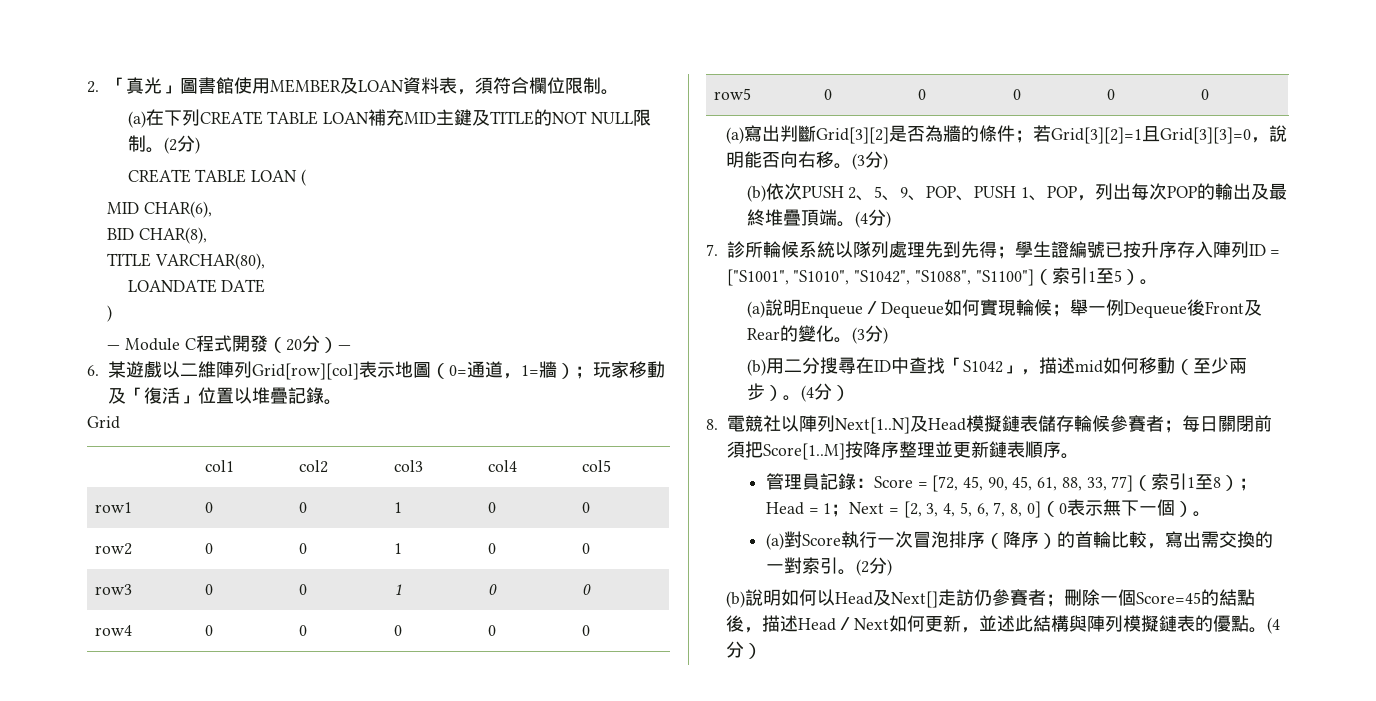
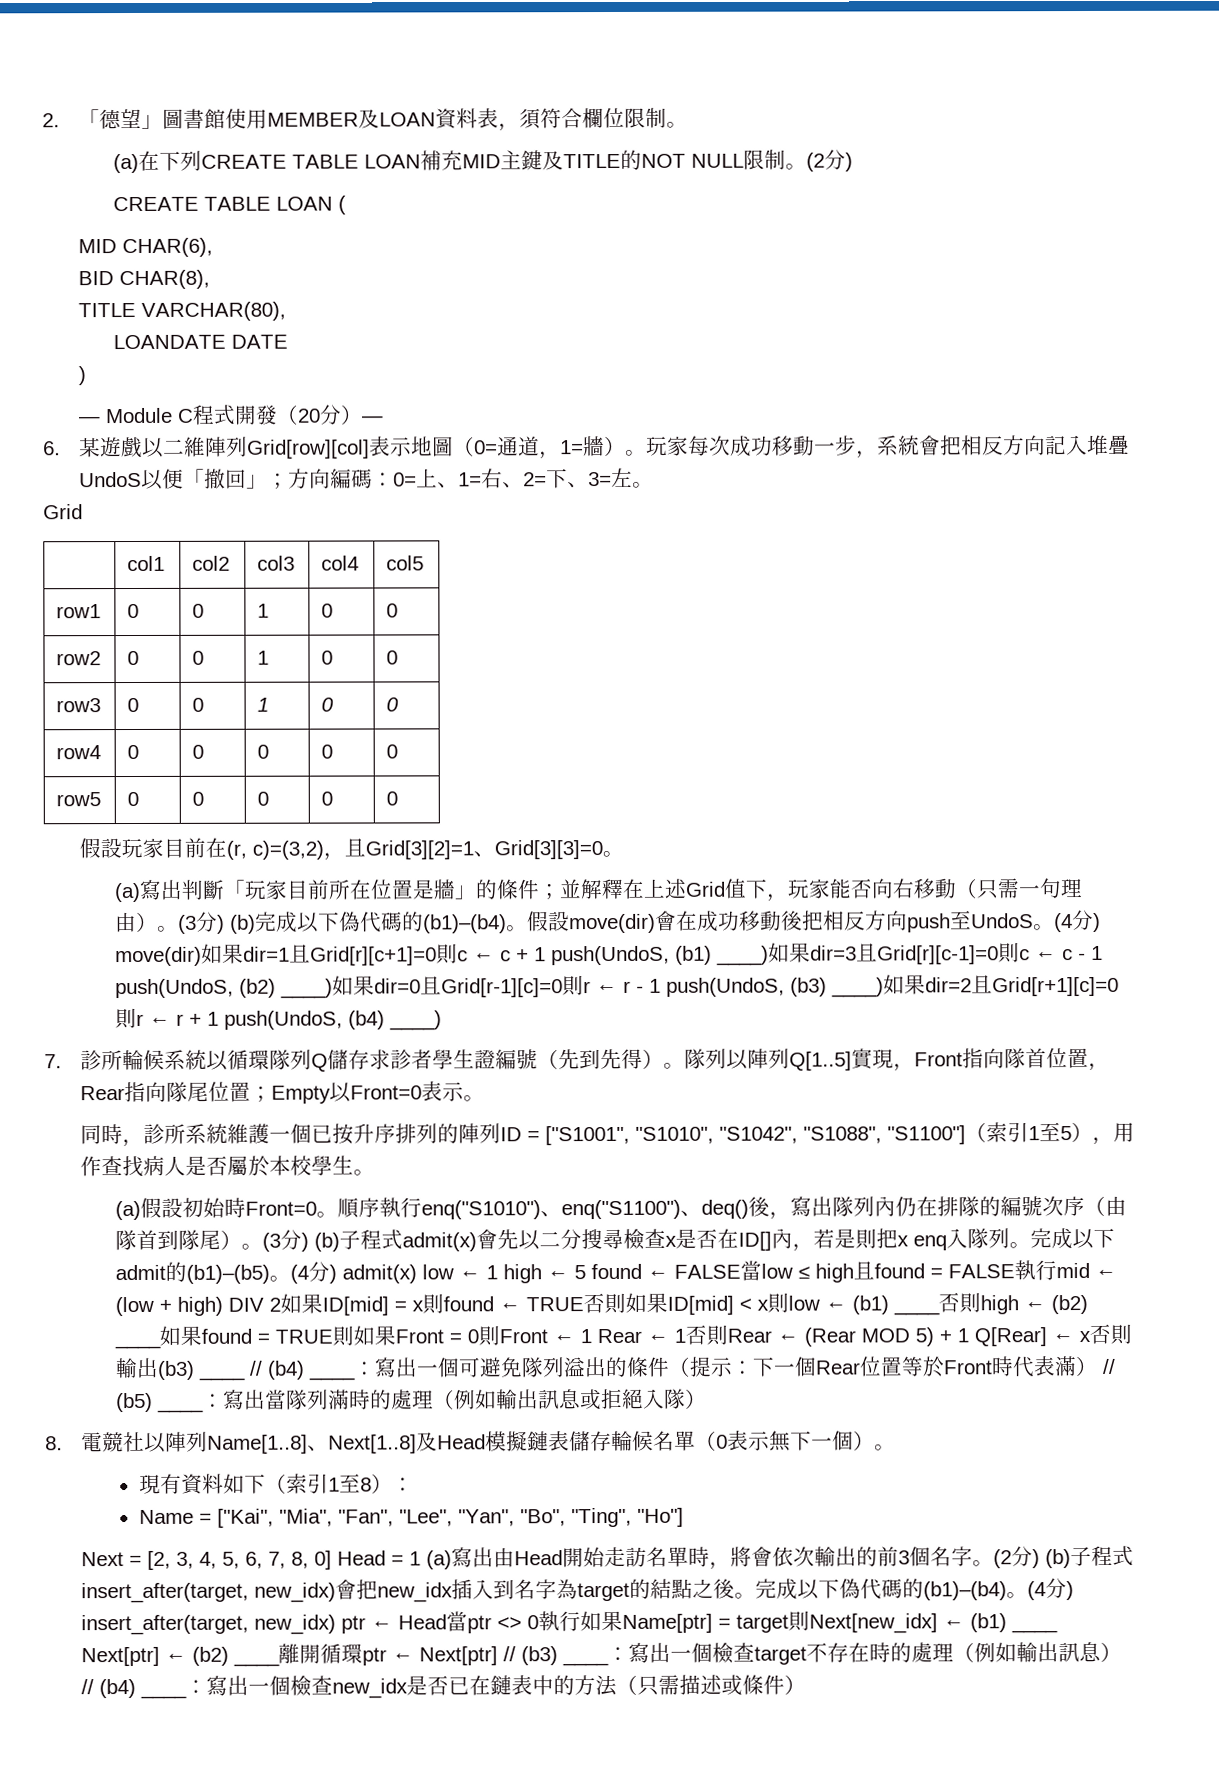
- 2.「真光」圖書館使用MEMBER及LOAN資料表，須符合欄位限制。
+ 2.「德望」圖書館使用MEMBER及LOAN資料表，須符合欄位限制。
- 6.某遊戲以二維陣列Grid[row][col]表示地圖（0=通道，1=牆）；玩家移動及「復活」位置以堆疊記錄。
+ 6.某遊戲以二維陣列Grid[row][col]表示地圖（0=通道，1=牆）。玩家每次成功移動一步，系統會把相反方向記入堆疊UndoS以便「撤回」；方向編碼：0=上、1=右、2=下、3=左。
- (a)寫出判斷Grid[3][2]是否為牆的條件；若Grid[3][2]=1且Grid[3][3]=0，說明能否向右移。(3分)
- (b)依次PUSH 2、5、9、POP、PUSH 1、POP，列出每次POP的輸出及最終堆疊頂端。(4分)
+ 假設玩家目前在(r, c)=(3,2)，且Grid[3][2]=1、Grid[3][3]=0。
+ (a)寫出判斷「玩家目前所在位置是牆」的條件；並解釋在上述Grid值下，玩家能否向右移動（只需一句理由）。(3分) (b)完成以下偽代碼的(b1)–(b4)。假設move(dir)會在成功移動後把相反方向push至UndoS。(4分) move(dir)如果dir=1且Grid[r][c+1]=0則c ← c + 1 push(UndoS, (b1) ____)如果dir=3且Grid[r][c-1]=0則c ← c - 1 push(UndoS, (b2) ____)如果dir=0且Grid[r-1][c]=0則r ← r - 1 push(UndoS, (b3) ____)如果dir=2且Grid[r+1][c]=0則r ← r + 1 push(UndoS, (b4) ____)
- 7.診所輪候系統以隊列處理先到先得；學生證編號已按升序存入陣列ID = ["S1001", "S1010", "S1042", "S1088", "S1100"]（索引1至5）。
- (a)說明Enqueue／Dequeue如何實現輪候；舉一例Dequeue後Front及Rear的變化。(3分)
- (b)用二分搜尋在ID中查找「S1042」，描述mid如何移動（至少兩步）。(4分）
+ 7.診所輪候系統以循環隊列Q儲存求診者學生證編號（先到先得）。隊列以陣列Q[1..5]實現，Front指向隊首位置，Rear指向隊尾位置；Empty以Front=0表示。
+ 同時，診所系統維護一個已按升序排列的陣列ID = ["S1001", "S1010", "S1042", "S1088", "S1100"]（索引1至5），用作查找病人是否屬於本校學生。
+ (a)假設初始時Front=0。順序執行enq("S1010")、enq("S1100")、deq()後，寫出隊列內仍在排隊的編號次序（由隊首到隊尾）。(3分) (b)子程式admit(x)會先以二分搜尋檢查x是否在ID[]內，若是則把x enq入隊列。完成以下admit的(b1)–(b5)。(4分) admit(x) low ← 1 high ← 5 found ← FALSE當low ≤ high且found = FALSE執行mid ← (low + high) DIV 2如果ID[mid] = x則found ← TRUE否則如果ID[mid] < x則low ← (b1) ____否則high ← (b2) ____如果found = TRUE則如果Front = 0則Front ← 1 Rear ← 1否則Rear ← (Rear MOD 5) + 1 Q[Rear] ← x否則輸出(b3) ____ // (b4) ____：寫出一個可避免隊列溢出的條件（提示：下一個Rear位置等於Front時代表滿） // (b5) ____：寫出當隊列滿時的處理（例如輸出訊息或拒絕入隊）
- 8.電競社以陣列Next[1..N]及Head模擬鏈表儲存輪候參賽者；每日關閉前須把Score[1..M]按降序整理並更新鏈表順序。
- 管理員記錄：Score = [72, 45, 90, 45, 61, 88, 33, 77]（索引1至8）；Head = 1；Next = [2, 3, 4, 5, 6, 7, 8, 0]（0表示無下一個）。
+ 8.電競社以陣列Name[1..8]、Next[1..8]及Head模擬鏈表儲存輪候名單（0表示無下一個）。
- (a)對Score執行一次冒泡排序（降序）的首輪比較，寫出需交換的一對索引。(2分)
- (b)說明如何以Head及Next[]走訪仍參賽者；刪除一個Score=45的結點後，描述Head／Next如何更新，並述此結構與陣列模擬鏈表的優點。(4分）
+ 現有資料如下（索引1至8）：
+ Name = ["Kai", "Mia", "Fan", "Lee", "Yan", "Bo", "Ting", "Ho"]
+ Next = [2, 3, 4, 5, 6, 7, 8, 0] Head = 1 (a)寫出由Head開始走訪名單時，將會依次輸出的前3個名字。(2分) (b)子程式insert_after(target, new_idx)會把new_idx插入到名字為target的結點之後。完成以下偽代碼的(b1)–(b4)。(4分) insert_after(target, new_idx) ptr ← Head當ptr <> 0執行如果Name[ptr] = target則Next[new_idx] ← (b1) ____ Next[ptr] ← (b2) ____離開循環ptr ← Next[ptr] // (b3) ____：寫出一個檢查target不存在時的處理（例如輸出訊息） // (b4) ____：寫出一個檢查new_idx是否已在鏈表中的方法（只需描述或條件）

